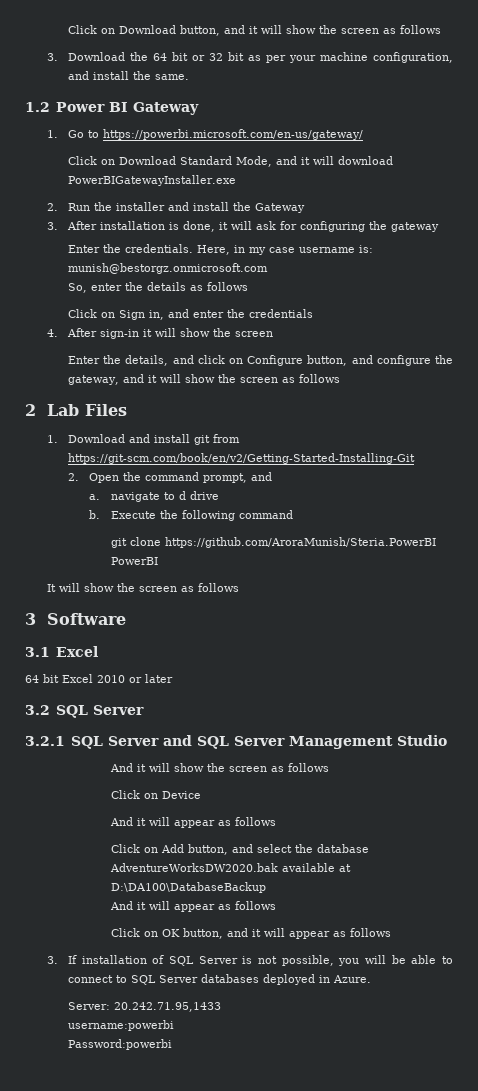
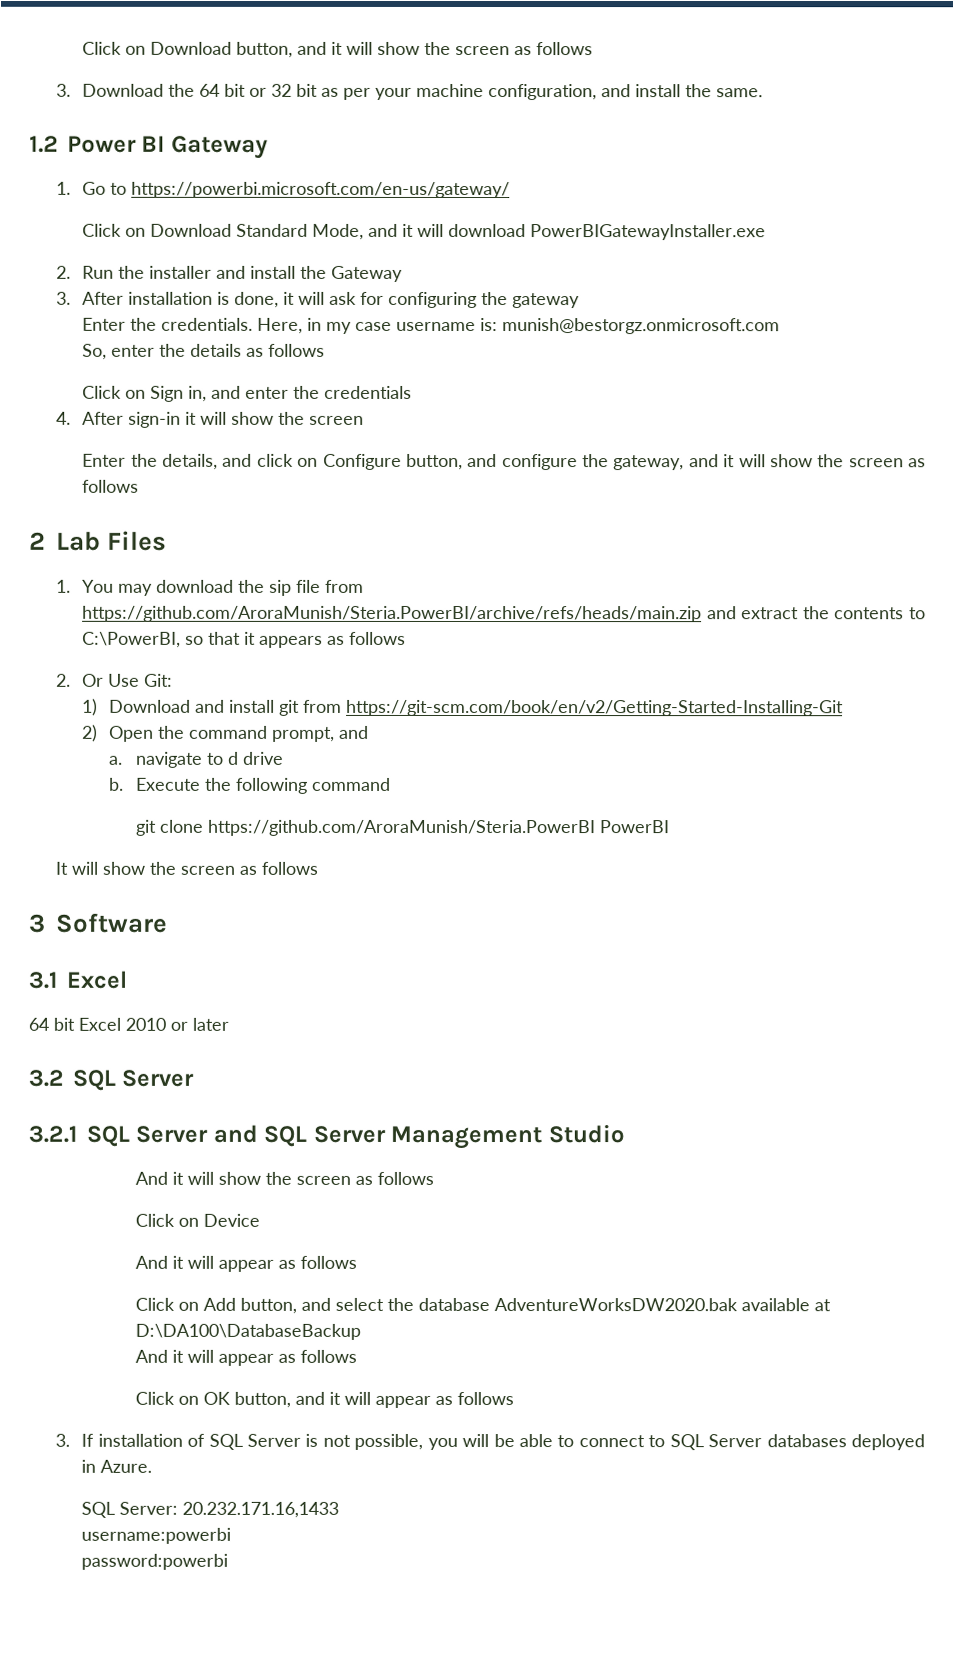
- 1. Download and install git from https://git-scm.com/book/en/v2/Getting-Started-Installing-Git
+ 1. You may download the sip file from https://github.com/AroraMunish/Steria.PowerBI/archive/refs/heads/main.zip and extract the contents to C:\PowerBI, so that it appears as follows
+ 2. Or Use Git:
+ 1) Download and install git from https://git-scm.com/book/en/v2/Getting-Started-Installing-Git
- 2. Open the command prompt, and
+ 2) Open the command prompt, and
- Server: 20.242.71.95,1433
+ SQL Server: 20.232.171.16,1433
- Password:powerbi
+ password:powerbi

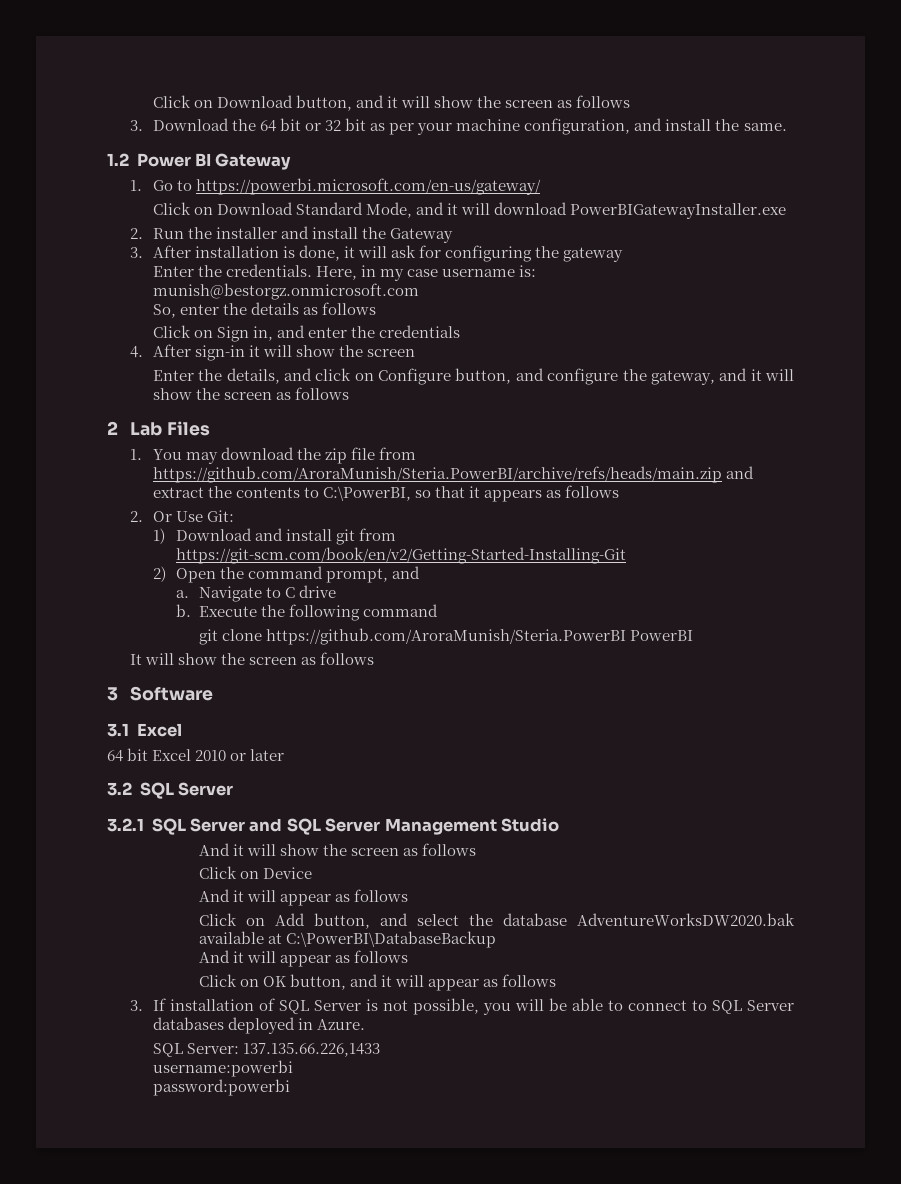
- 1. You may download the sip file from https://github.com/AroraMunish/Steria.PowerBI/archive/refs/heads/main.zip and extract the contents to C:\PowerBI, so that it appears as follows
+ 1. You may download the zip file from https://github.com/AroraMunish/Steria.PowerBI/archive/refs/heads/main.zip and extract the contents to C:\PowerBI, so that it appears as follows
- a. navigate to d drive
+ a. Navigate to C drive
- Click on Add button, and select the database AdventureWorksDW2020.bak available at D:\DA100\DatabaseBackup
+ Click on Add button, and select the database AdventureWorksDW2020.bak available at C:\PowerBI\DatabaseBackup
- SQL Server: 20.232.171.16,1433
+ SQL Server: 137.135.66.226,1433

